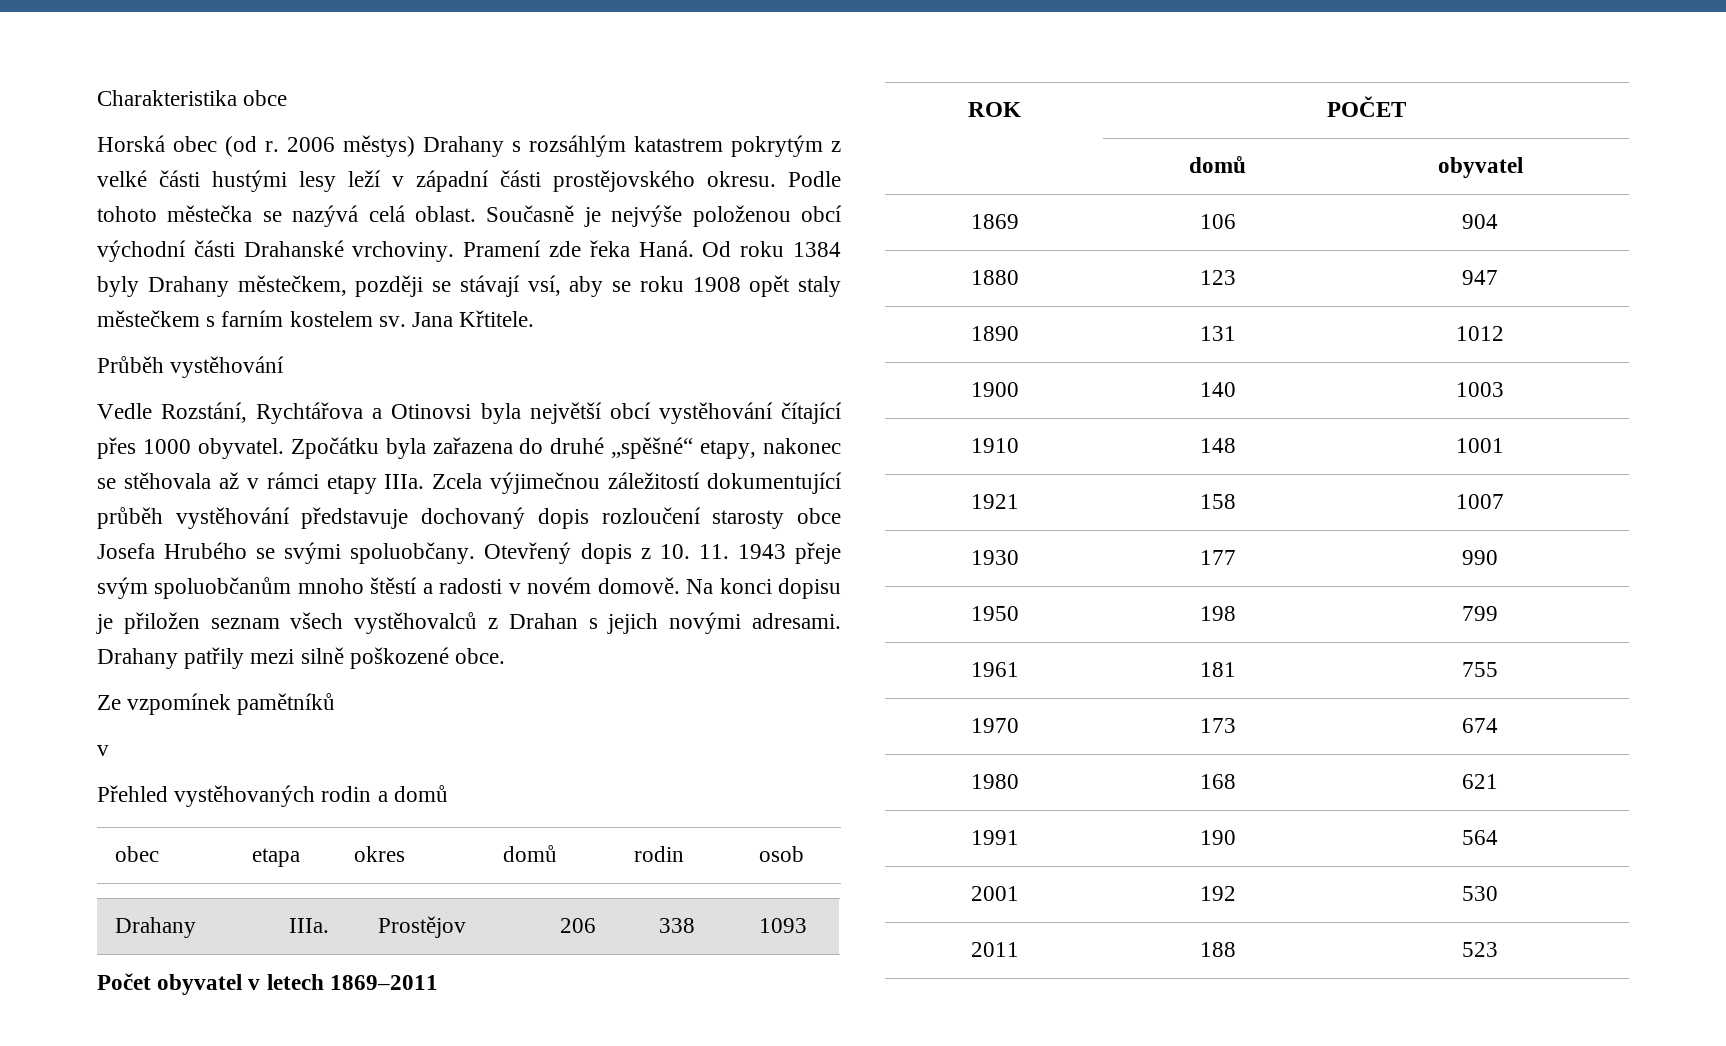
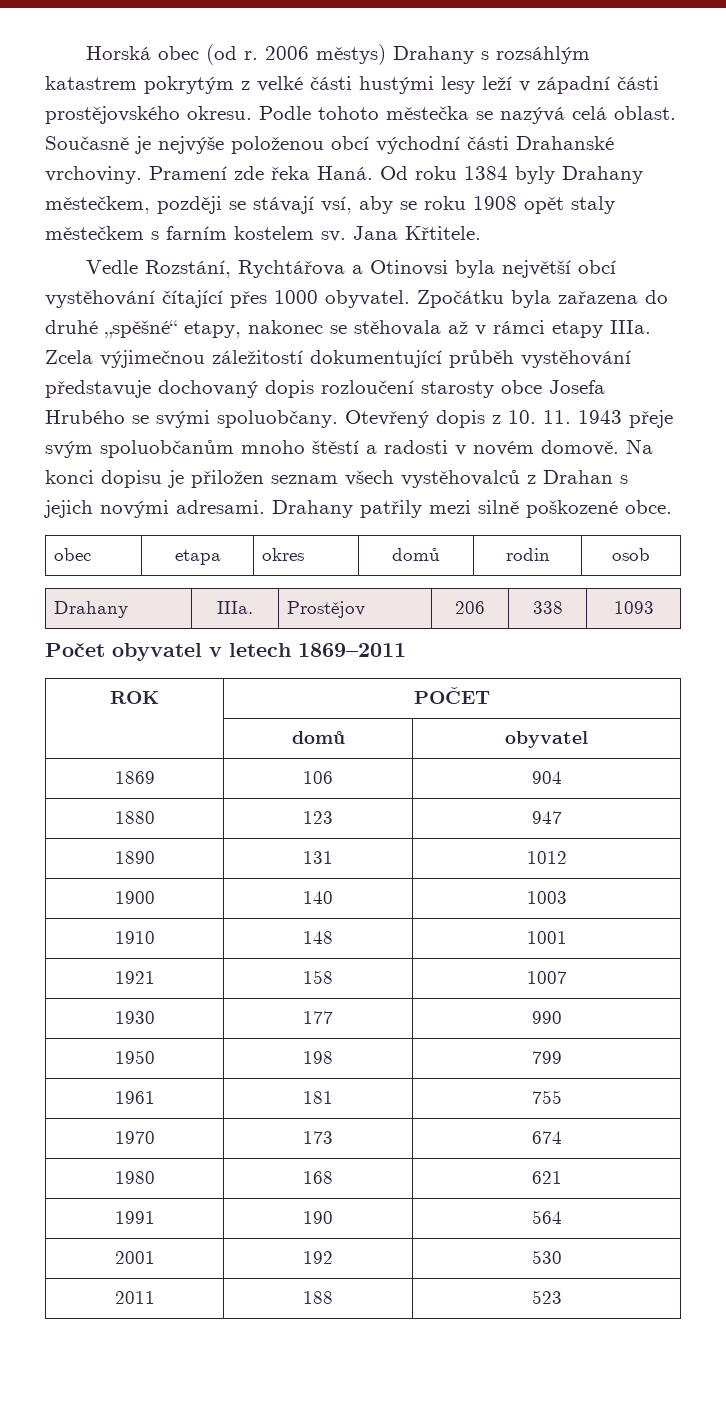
- Charakteristika obce
- Průběh vystěhování
- Ze vzpomínek pamětníků
- v
- Přehled vystěhovaných rodin a domů

